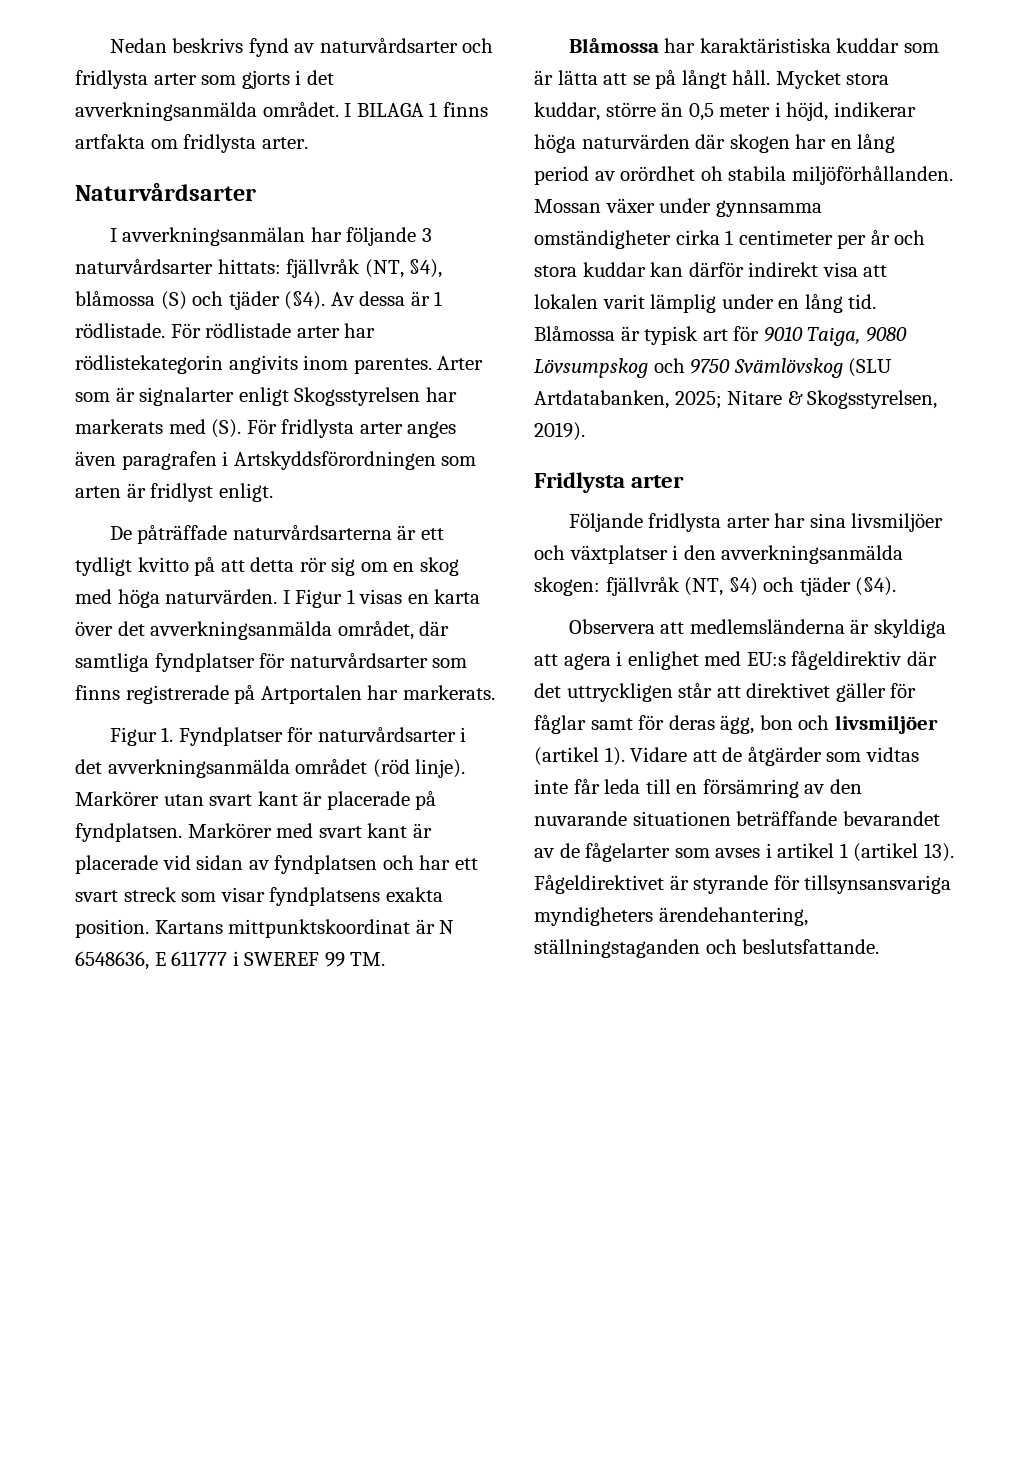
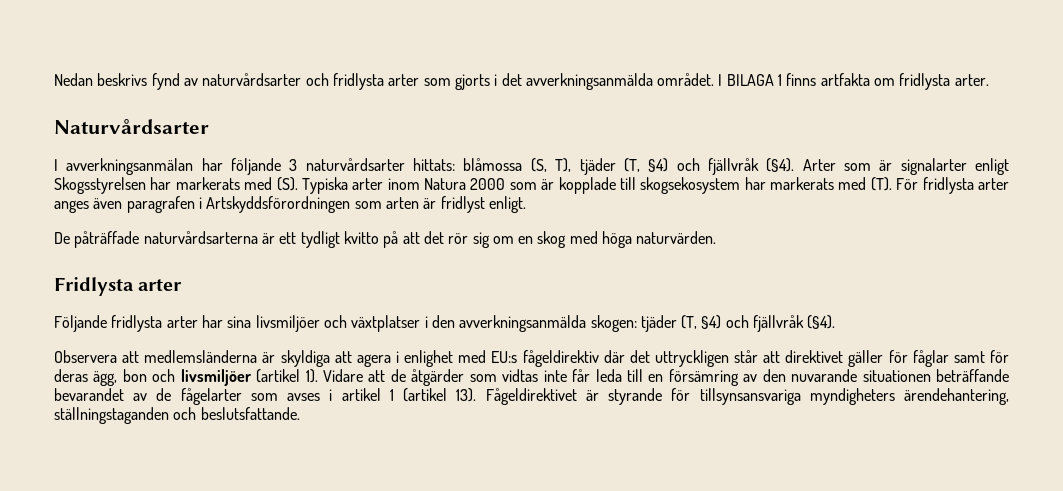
- I avverkningsanmälan har följande 3 naturvårdsarter hittats: fjällvråk (NT, §4), blåmossa (S) och tjäder (§4). Av dessa är 1 rödlistade. För rödlistade arter har rödlistekategorin angivits inom parentes.
+ I avverkningsanmälan har följande 3 naturvårdsarter hittats: blåmossa (S, T), tjäder (T, §4) och fjällvråk (§4).
- Arter som är signalarter enligt Skogsstyrelsen har markerats med (S). För fridlysta arter anges även paragrafen i Artskyddsförordningen som arten är fridlyst enligt.
+ Arter som är signalarter enligt Skogsstyrelsen har markerats med (S). Typiska arter inom Natura 2000 som är kopplade till skogsekosystem har markerats med (T). För fridlysta arter anges även paragrafen i Artskyddsförordningen som arten är fridlyst enligt.
- De påträffade naturvårdsarterna är ett tydligt kvitto på att detta rör sig om en skog med höga naturvärden. I Figur 1 visas en karta över det avverkningsanmälda området, där samtliga fyndplatser för naturvårdsarter som finns registrerade på Artportalen har markerats.
- Figur 1. Fyndplatser för naturvårdsarter i det avverkningsanmälda området (röd linje). Markörer utan svart kant är placerade på fyndplatsen. Markörer med svart kant är placerade vid sidan av fyndplatsen och har ett svart streck som visar fyndplatsens exakta position. Kartans mittpunktskoordinat är N 6548636, E 611777 i SWEREF 99 TM.
- Blåmossa har karaktäristiska kuddar som är lätta att se på långt håll. Mycket stora kuddar, större än 0,5 meter i höjd, indikerar höga naturvärden där skogen har en lång period av orördhet oh stabila miljöförhållanden. Mossan växer under gynnsamma omständigheter cirka 1 centimeter per år och stora kuddar kan därför indirekt visa att lokalen varit lämplig under en lång tid. Blåmossa är typisk art för 9010 Taiga, 9080 Lövsumpskog och 9750 Svämlövskog (SLU Artdatabanken, 2025; Nitare & Skogsstyrelsen, 2019).
+ De påträffade naturvårdsarterna är ett tydligt kvitto på att det rör sig om en skog med höga naturvärden.
- Följande fridlysta arter har sina livsmiljöer och växtplatser i den avverkningsanmälda skogen: fjällvråk (NT, §4) och tjäder (§4).
+ Följande fridlysta arter har sina livsmiljöer och växtplatser i den avverkningsanmälda skogen: tjäder (T, §4) och fjällvråk (§4).

